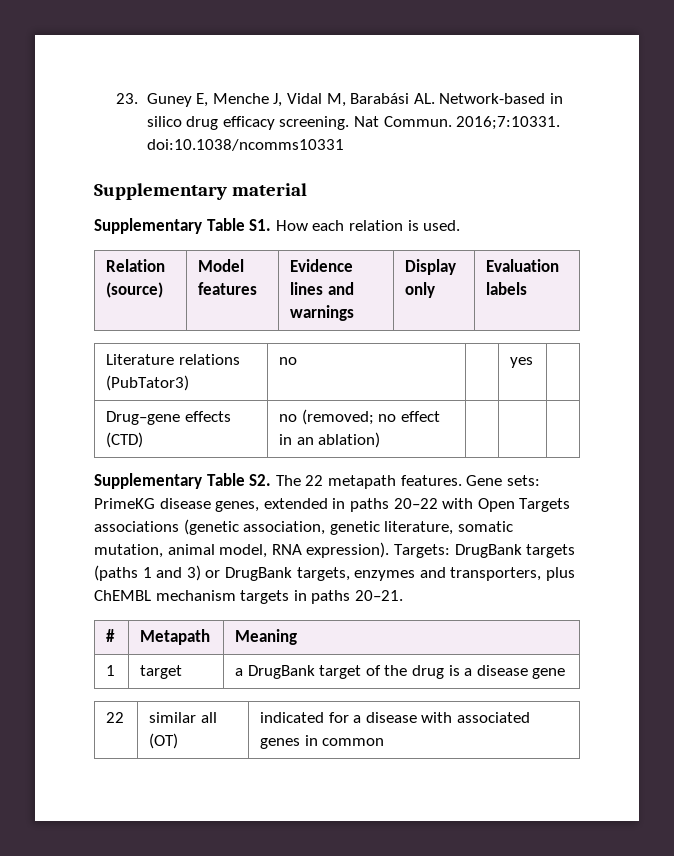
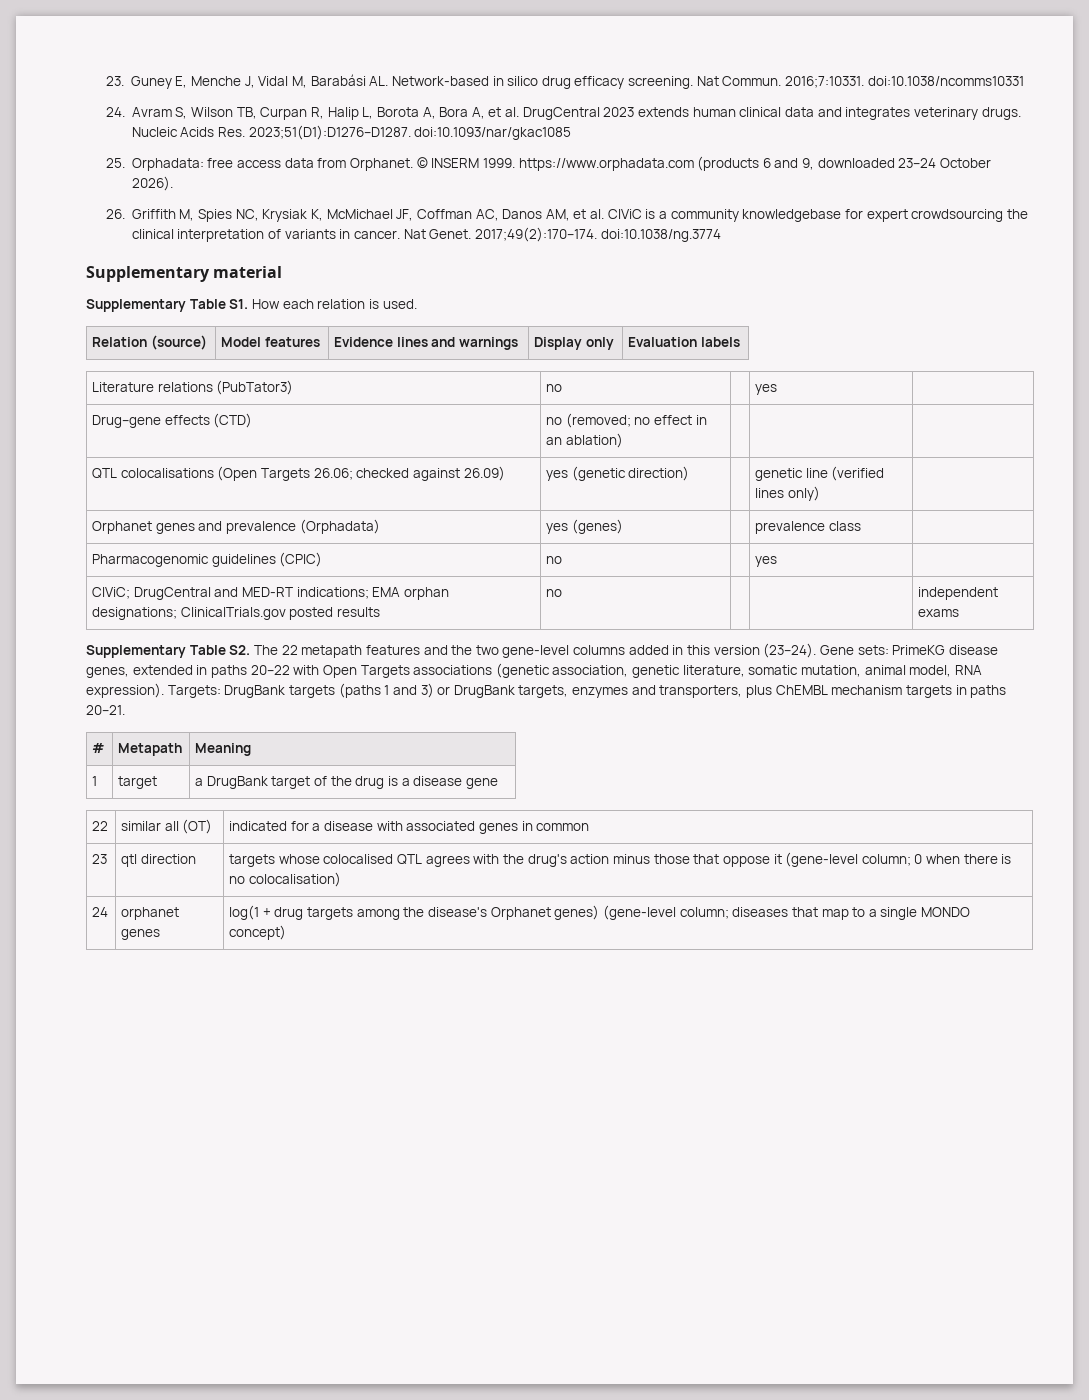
+ 24. Avram S, Wilson TB, Curpan R, Halip L, Borota A, Bora A, et al. DrugCentral 2023 extends human clinical data and integrates veterinary drugs. Nucleic Acids Res. 2023;51(D1):D1276–D1287. doi:10.1093/nar/gkac1085
+ 25. Orphadata: free access data from Orphanet. © INSERM 1999. https://www.orphadata.com (products 6 and 9, downloaded 23–24 October 2026).
+ 26. Griffith M, Spies NC, Krysiak K, McMichael JF, Coffman AC, Danos AM, et al. CIViC is a community knowledgebase for expert crowdsourcing the clinical interpretation of variants in cancer. Nat Genet. 2017;49(2):170–174. doi:10.1038/ng.3774
+ QTL colocalisations (Open Targets 26.06; checked against 26.09) | yes (genetic direction) | | genetic line (verified lines only) |
+ Orphanet genes and prevalence (Orphadata) | yes (genes) | | prevalence class |
+ Pharmacogenomic guidelines (CPIC) | no | | yes |
+ CIViC; DrugCentral and MED-RT indications; EMA orphan designations; ClinicalTrials.gov posted results | no | | | independent exams
- Supplementary Table S2. The 22 metapath features.
+ Supplementary Table S2. The 22 metapath features and the two gene-level columns added in this version (23–24).
+ 23 | qtl direction | targets whose colocalised QTL agrees with the drug's action minus those that oppose it (gene-level column; 0 when there is no colocalisation)
+ 24 | orphanet genes | log(1 + drug targets among the disease's Orphanet genes) (gene-level column; diseases that map to a single MONDO concept)

